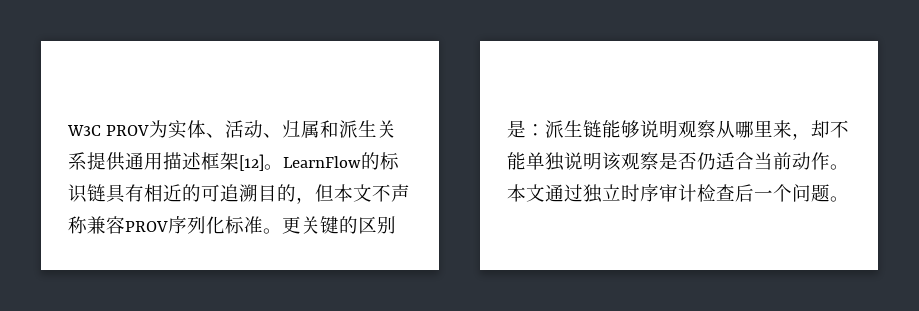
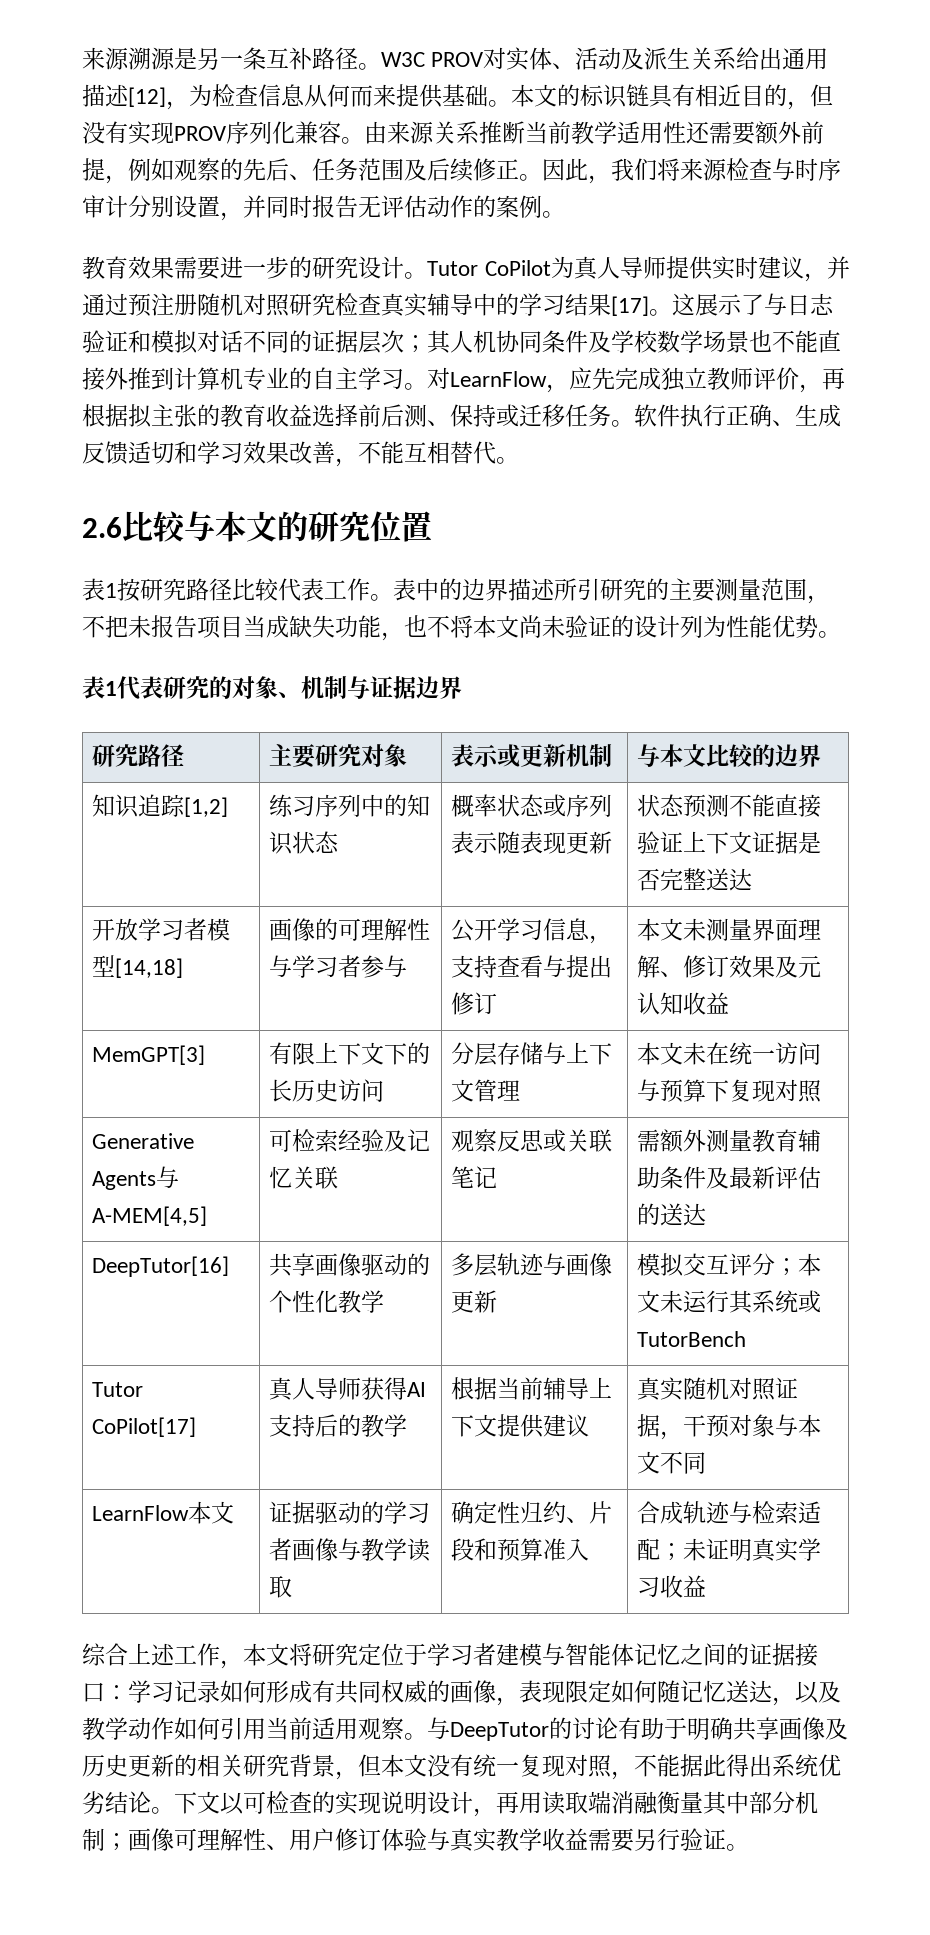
+ 来源溯源是另一条互补路径。
- W3C PROV为实体、活动、归属和派生关系提供通用描述框架[12]。LearnFlow的标识链具有相近的可追溯目的，但本文不声称兼容PROV序列化标准。更关键的区别是：派生链能够说明观察从哪里来，却不能单独说明该观察是否仍适合当前动作。本文通过独立时序审计检查后一个问题。
+ W3C PROV对实体、活动及派生关系给出通用描述[12]，为检查信息从何而来提供基础。本文的标识链具有相近目的，但没有实现PROV序列化兼容。由来源关系推断当前教学适用性还需要额外前提，例如观察的先后、任务范围及后续修正。因此，我们将来源检查与时序审计分别设置，并同时报告无评估动作的案例。
+ 教育效果需要进一步的研究设计。Tutor CoPilot为真人导师提供实时建议，并通过预注册随机对照研究检查真实辅导中的学习结果[17]。这展示了与日志验证和模拟对话不同的证据层次；其人机协同条件及学校数学场景也不能直接外推到计算机专业的自主学习。对LearnFlow，应先完成独立教师评价，再根据拟主张的教育收益选择前后测、保持或迁移任务。软件执行正确、生成反馈适切和学习效果改善，不能互相替代。
+ 2.6比较与本文的研究位置
+ 表1按研究路径比较代表工作。表中的边界描述所引研究的主要测量范围，不把未报告项目当成缺失功能，也不将本文尚未验证的设计列为性能优势。
+ 表1代表研究的对象、机制与证据边界
+ 研究路径 | 主要研究对象 | 表示或更新机制 | 与本文比较的边界
+ 知识追踪[1,2] | 练习序列中的知识状态 | 概率状态或序列表示随表现更新 | 状态预测不能直接验证上下文证据是否完整送达
+ 开放学习者模型[14,18] | 画像的可理解性与学习者参与 | 公开学习信息，支持查看与提出修订 | 本文未测量界面理解、修订效果及元认知收益
+ MemGPT[3] | 有限上下文下的长历史访问 | 分层存储与上下文管理 | 本文未在统一访问与预算下复现对照
+ Generative Agents与A-MEM[4,5] | 可检索经验及记忆关联 | 观察反思或关联笔记 | 需额外测量教育辅助条件及最新评估的送达
+ DeepTutor[16] | 共享画像驱动的个性化教学 | 多层轨迹与画像更新 | 模拟交互评分；本文未运行其系统或TutorBench
+ Tutor CoPilot[17] | 真人导师获得AI支持后的教学 | 根据当前辅导上下文提供建议 | 真实随机对照证据，干预对象与本文不同
+ LearnFlow本文 | 证据驱动的学习者画像与教学读取 | 确定性归约、片段和预算准入 | 合成轨迹与检索适配；未证明真实学习收益
+ 综合上述工作，本文将研究定位于学习者建模与智能体记忆之间的证据接口：学习记录如何形成有共同权威的画像，表现限定如何随记忆送达，以及教学动作如何引用当前适用观察。与DeepTutor的讨论有助于明确共享画像及历史更新的相关研究背景，但本文没有统一复现对照，不能据此得出系统优劣结论。下文以可检查的实现说明设计，再用读取端消融衡量其中部分机制；画像可理解性、用户修订体验与真实教学收益需要另行验证。

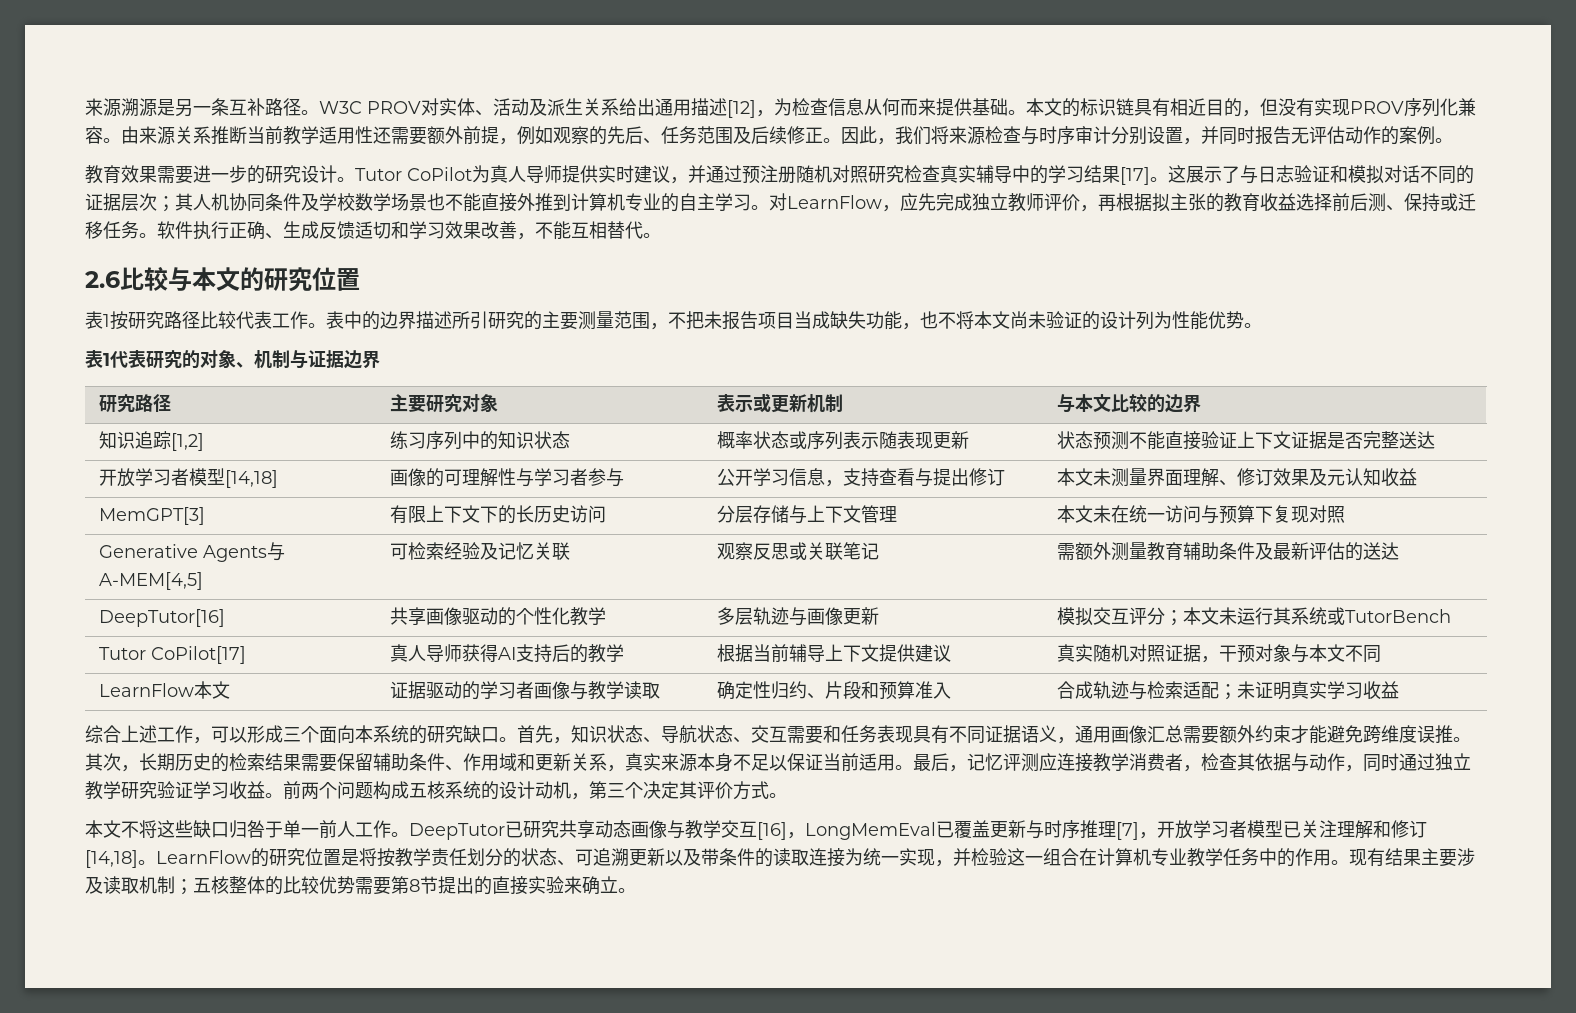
- 综合上述工作，本文将研究定位于学习者建模与智能体记忆之间的证据接口：学习记录如何形成有共同权威的画像，表现限定如何随记忆送达，以及教学动作如何引用当前适用观察。与DeepTutor的讨论有助于明确共享画像及历史更新的相关研究背景，但本文没有统一复现对照，不能据此得出系统优劣结论。下文以可检查的实现说明设计，再用读取端消融衡量其中部分机制；画像可理解性、用户修订体验与真实教学收益需要另行验证。
+ 综合上述工作，可以形成三个面向本系统的研究缺口。首先，知识状态、导航状态、交互需要和任务表现具有不同证据语义，通用画像汇总需要额外约束才能避免跨维度误推。其次，长期历史的检索结果需要保留辅助条件、作用域和更新关系，真实来源本身不足以保证当前适用。最后，记忆评测应连接教学消费者，检查其依据与动作，同时通过独立教学研究验证学习收益。前两个问题构成五核系统的设计动机，第三个决定其评价方式。
+ 本文不将这些缺口归咎于单一前人工作。DeepTutor已研究共享动态画像与教学交互[16]，LongMemEval已覆盖更新与时序推理[7]，开放学习者模型已关注理解和修订[14,18]。LearnFlow的研究位置是将按教学责任划分的状态、可追溯更新以及带条件的读取连接为统一实现，并检验这一组合在计算机专业教学任务中的作用。现有结果主要涉及读取机制；五核整体的比较优势需要第8节提出的直接实验来确立。

